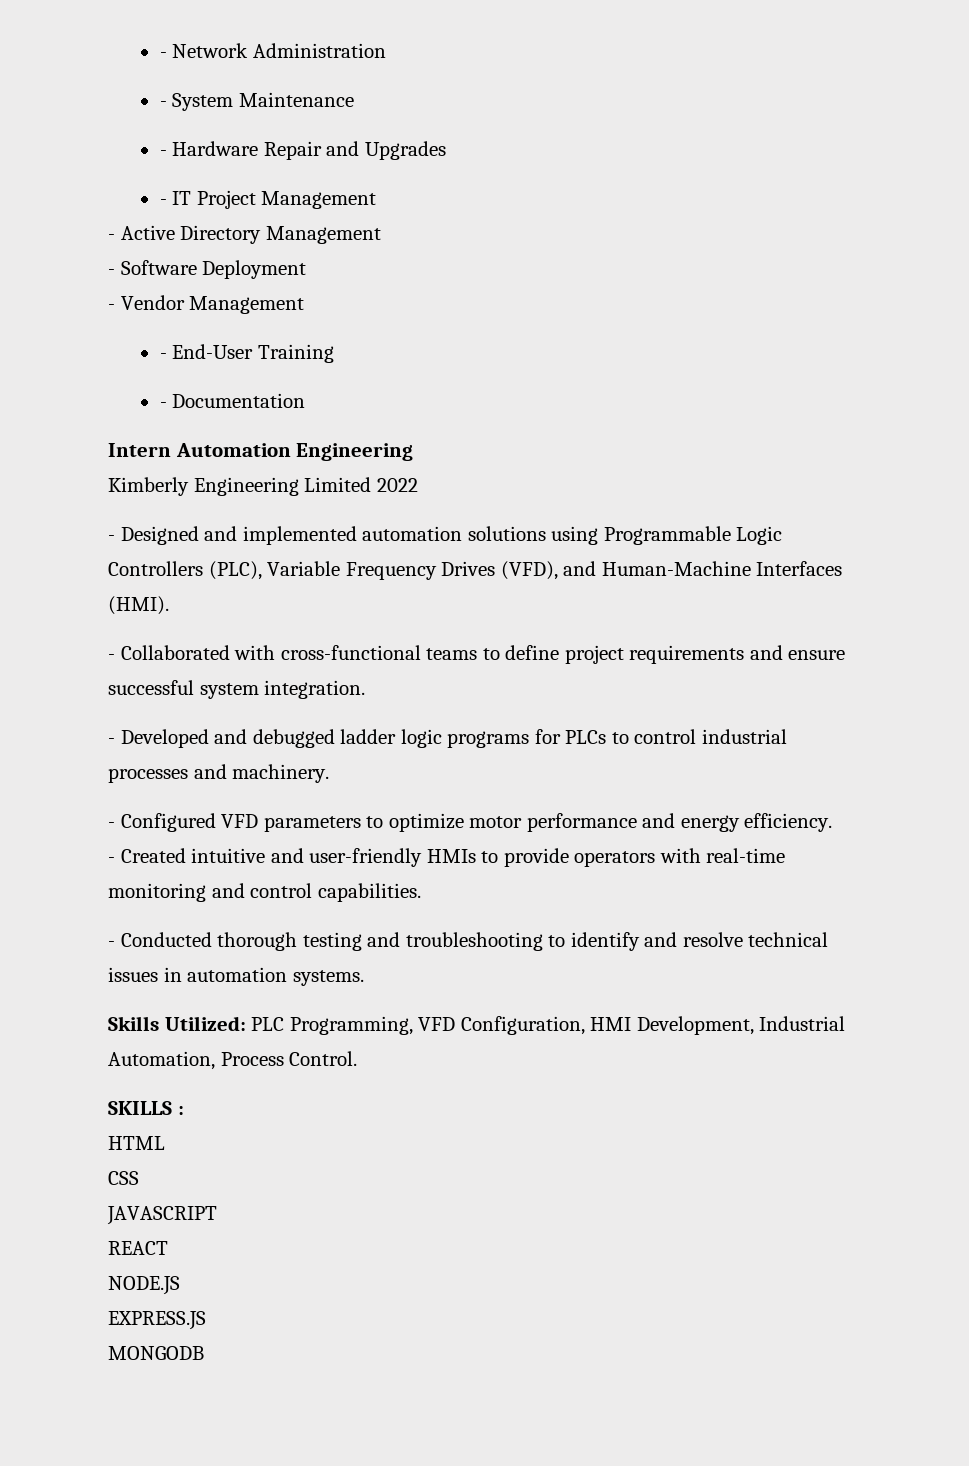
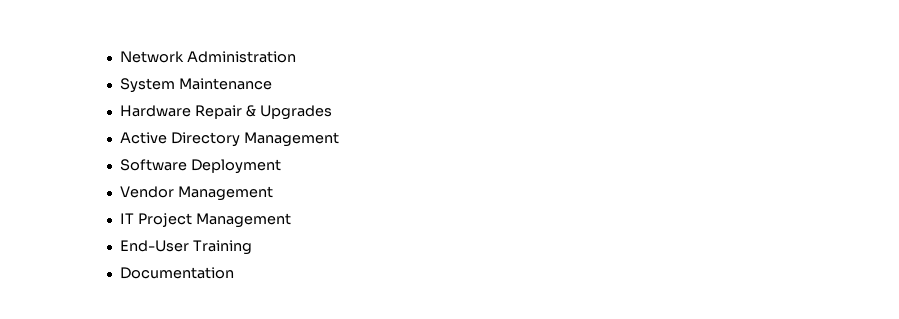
- - Network Administration
+ Network Administration
- - System Maintenance
+ System Maintenance
- - Hardware Repair and Upgrades
+ Hardware Repair & Upgrades
- - IT Project Management
- - Active Directory Management
- - Software Deployment
- - Vendor Management
- - End-User Training
+ Active Directory Management
+ Software Deployment
+ Vendor Management
+ IT Project Management
+ End-User Training
- - Documentation
+ Documentation
- Intern Automation Engineering
- Kimberly Engineering Limited 2022
- - Designed and implemented automation solutions using Programmable Logic Controllers (PLC), Variable Frequency Drives (VFD), and Human-Machine Interfaces (HMI).
- - Collaborated with cross-functional teams to define project requirements and ensure successful system integration.
- - Developed and debugged ladder logic programs for PLCs to control industrial processes and machinery.
- - Configured VFD parameters to optimize motor performance and energy efficiency.
- - Created intuitive and user-friendly HMIs to provide operators with real-time monitoring and control capabilities.
- - Conducted thorough testing and troubleshooting to identify and resolve technical issues in automation systems.
- Skills Utilized: PLC Programming, VFD Configuration, HMI Development, Industrial Automation, Process Control.
- SKILLS :
- HTML
- CSS
- JAVASCRIPT
- REACT
- NODE.JS
- EXPRESS.JS
- MONGODB

